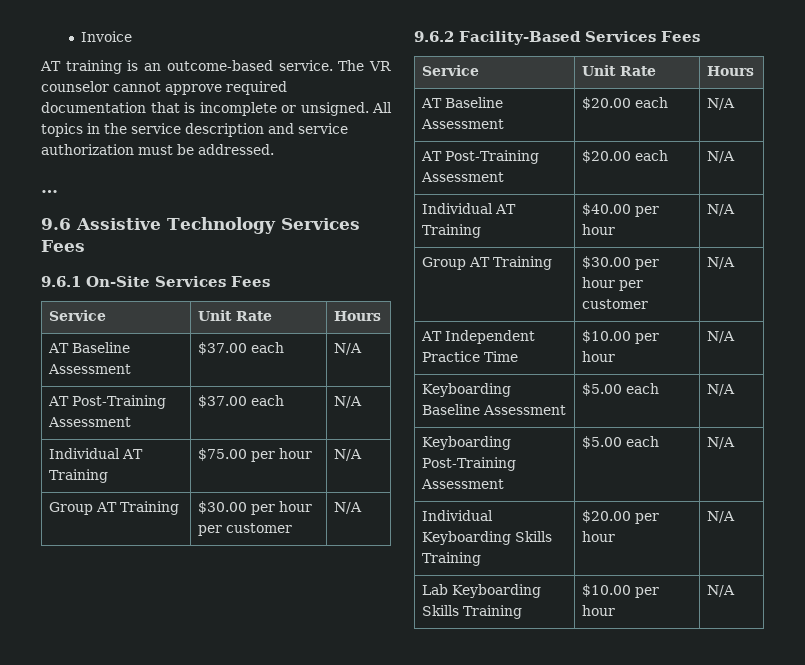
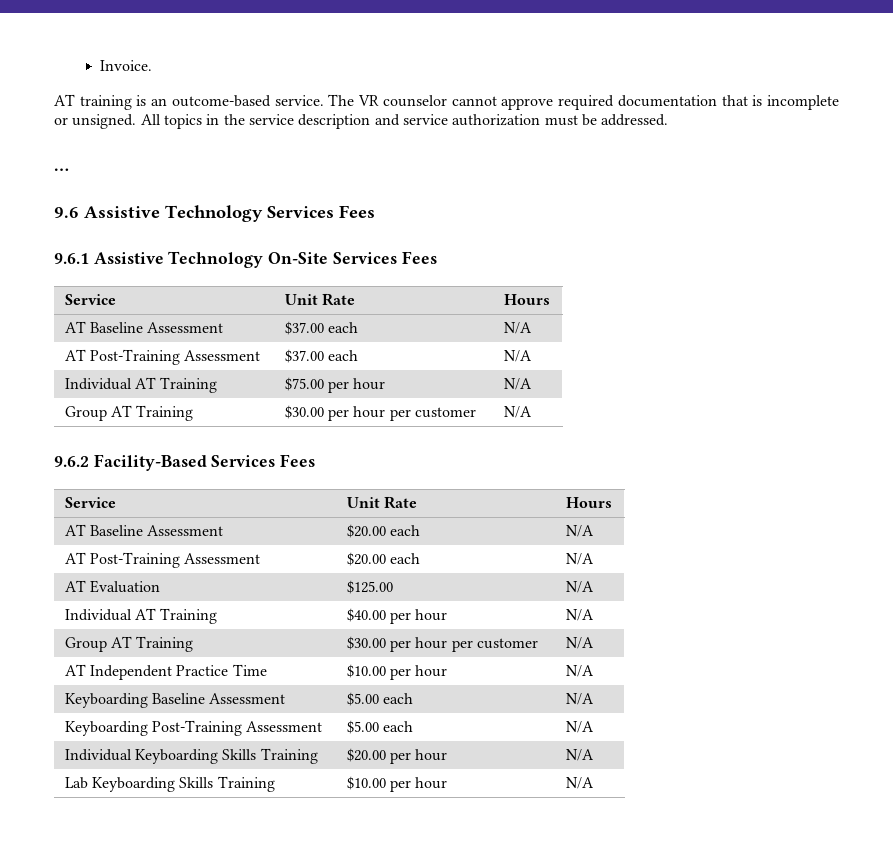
- Invoice
+ Invoice.
- 9.6.1 On-Site Services Fees
+ 9.6.1 Assistive Technology On-Site Services Fees
+ AT Evaluation | $125.00 | N/A

